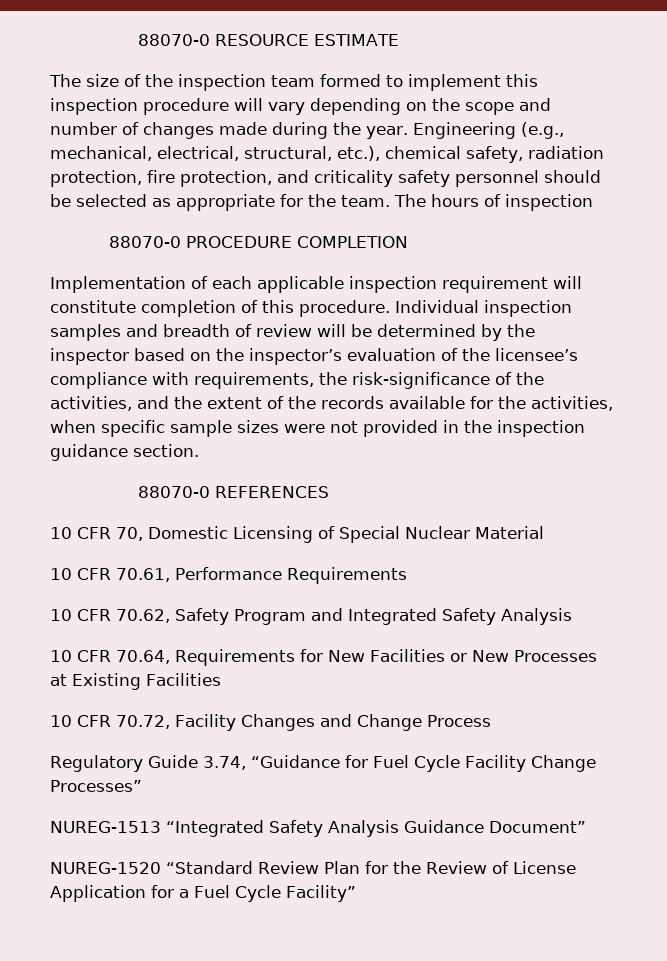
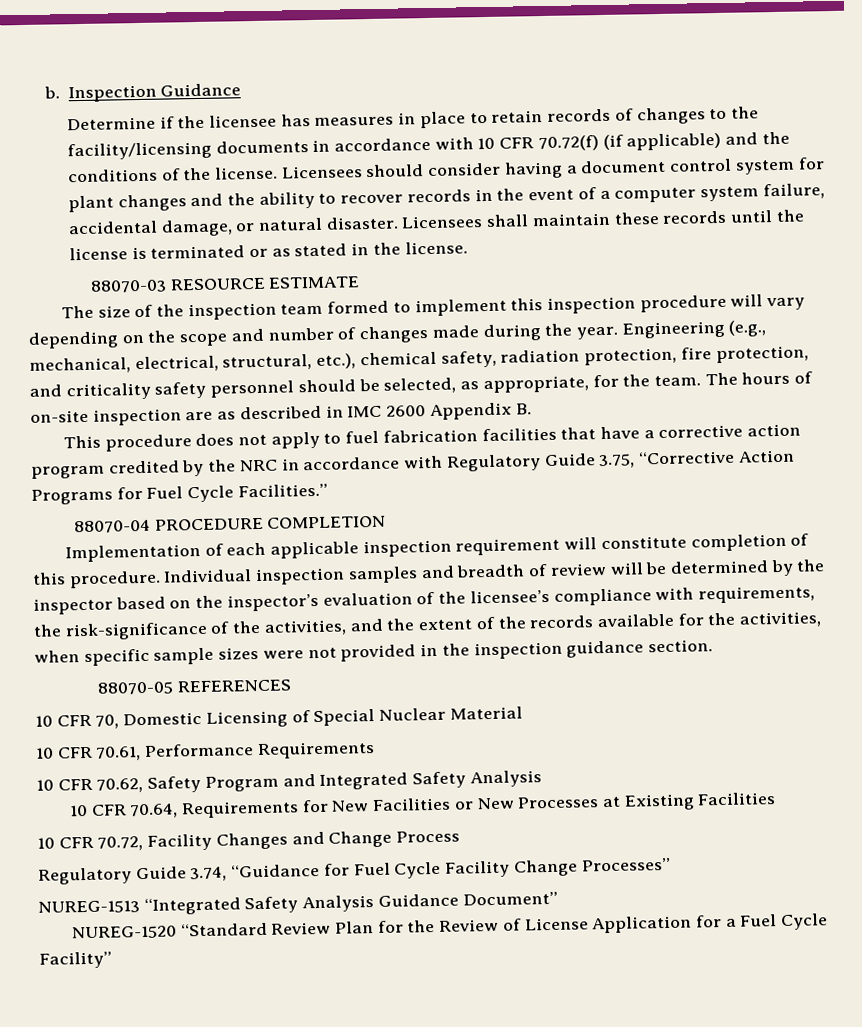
- 88070-0 RESOURCE ESTIMATE
+ b. Inspection Guidance
+ Determine if the licensee has measures in place to retain records of changes to the facility/licensing documents in accordance with 10 CFR 70.72(f) (if applicable) and the conditions of the license. Licensees should consider having a document control system for plant changes and the ability to recover records in the event of a computer system failure, accidental damage, or natural disaster. Licensees shall maintain these records until the license is terminated or as stated in the license.
+ 88070-03 RESOURCE ESTIMATE
- Engineering (e.g., mechanical, electrical, structural, etc.), chemical safety, radiation protection, fire protection, and criticality safety personnel should be selected as appropriate for the team.
+ Engineering (e.g., mechanical, electrical, structural, etc.), chemical safety, radiation protection, fire protection, and criticality safety personnel should be selected, as appropriate, for the team.
- The hours of inspection
- 88070-0 PROCEDURE COMPLETION
+ The hours of on-site inspection are as described in IMC 2600 Appendix B.
+ This procedure does not apply to fuel fabrication facilities that have a corrective action program credited by the NRC in accordance with Regulatory Guide 3.75, “Corrective Action Programs for Fuel Cycle Facilities.”
+ 88070-04 PROCEDURE COMPLETION
- 88070-0 REFERENCES
+ 88070-05 REFERENCES

